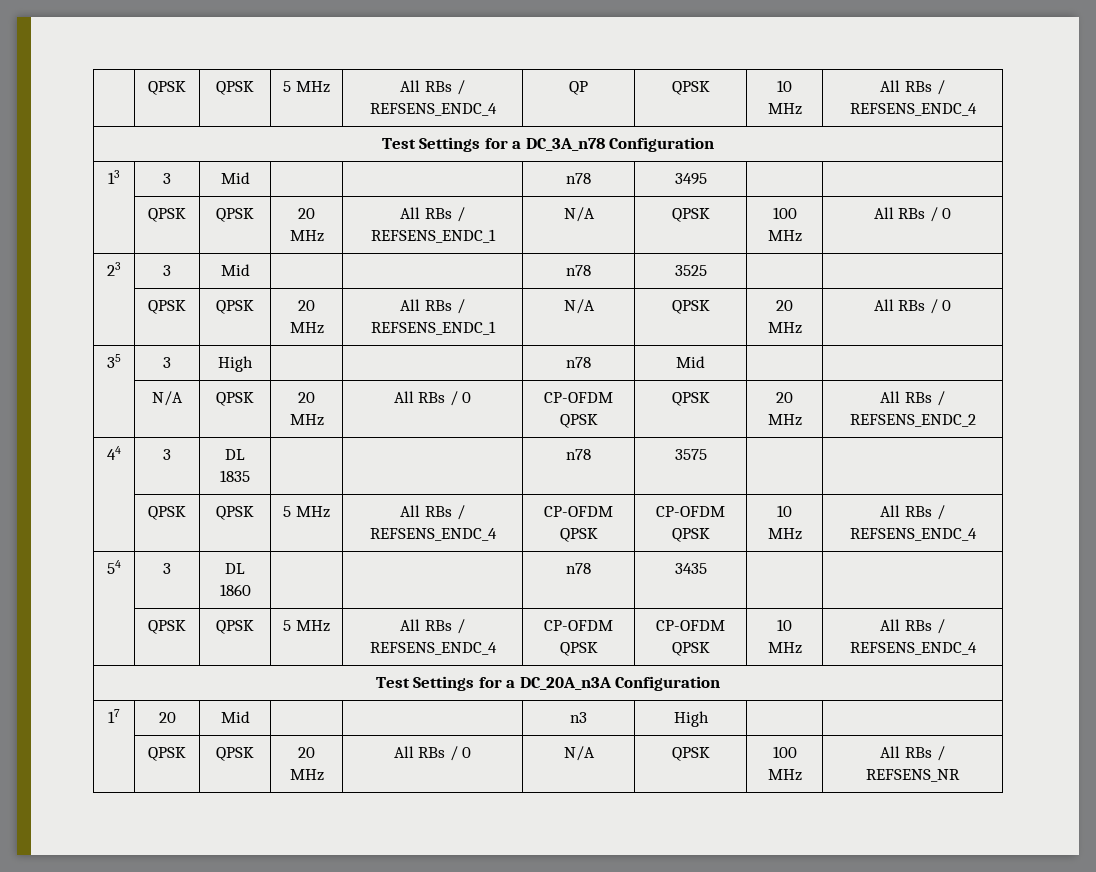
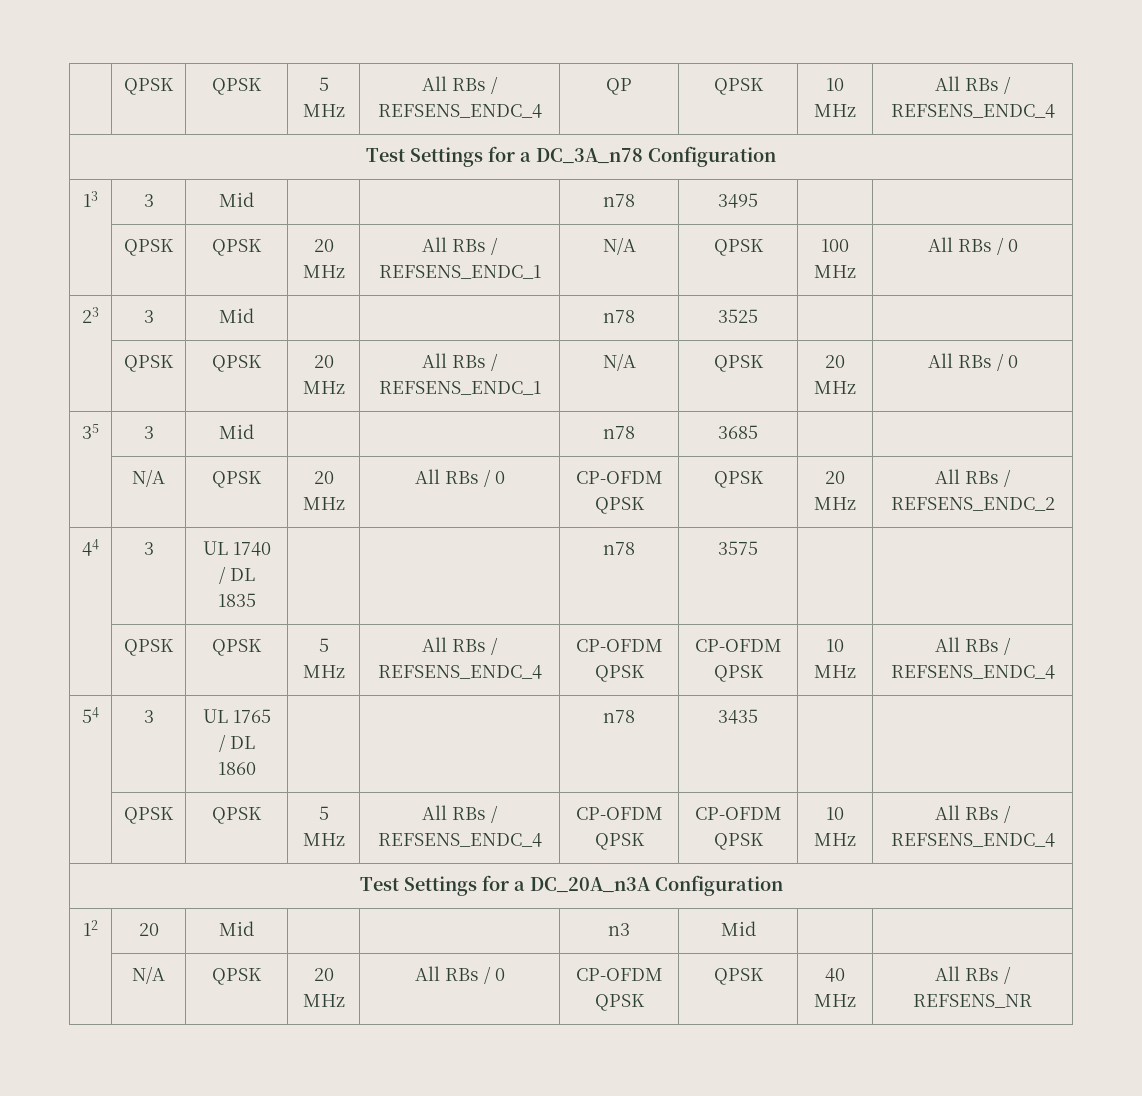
- 35 | 3 | High | | | n78 | Mid | |
+ 35 | 3 | Mid | | | n78 | 3685 | |
- 44 | 3 | DL 1835 | | | n78 | 3575 | |
+ 44 | 3 | UL 1740 / DL 1835 | | | n78 | 3575 | |
- 54 | 3 | DL 1860 | | | n78 | 3435 | |
+ 54 | 3 | UL 1765 / DL 1860 | | | n78 | 3435 | |
- 17 | 20 | Mid | | | n3 | High | |
- | QPSK | QPSK | 20 MHz | All RBs / 0 | N/A | QPSK | 100 MHz | All RBs / REFSENS_NR
+ 12 | 20 | Mid | | | n3 | Mid | |
+ | N/A | QPSK | 20 MHz | All RBs / 0 | CP-OFDM QPSK | QPSK | 40 MHz | All RBs / REFSENS_NR

